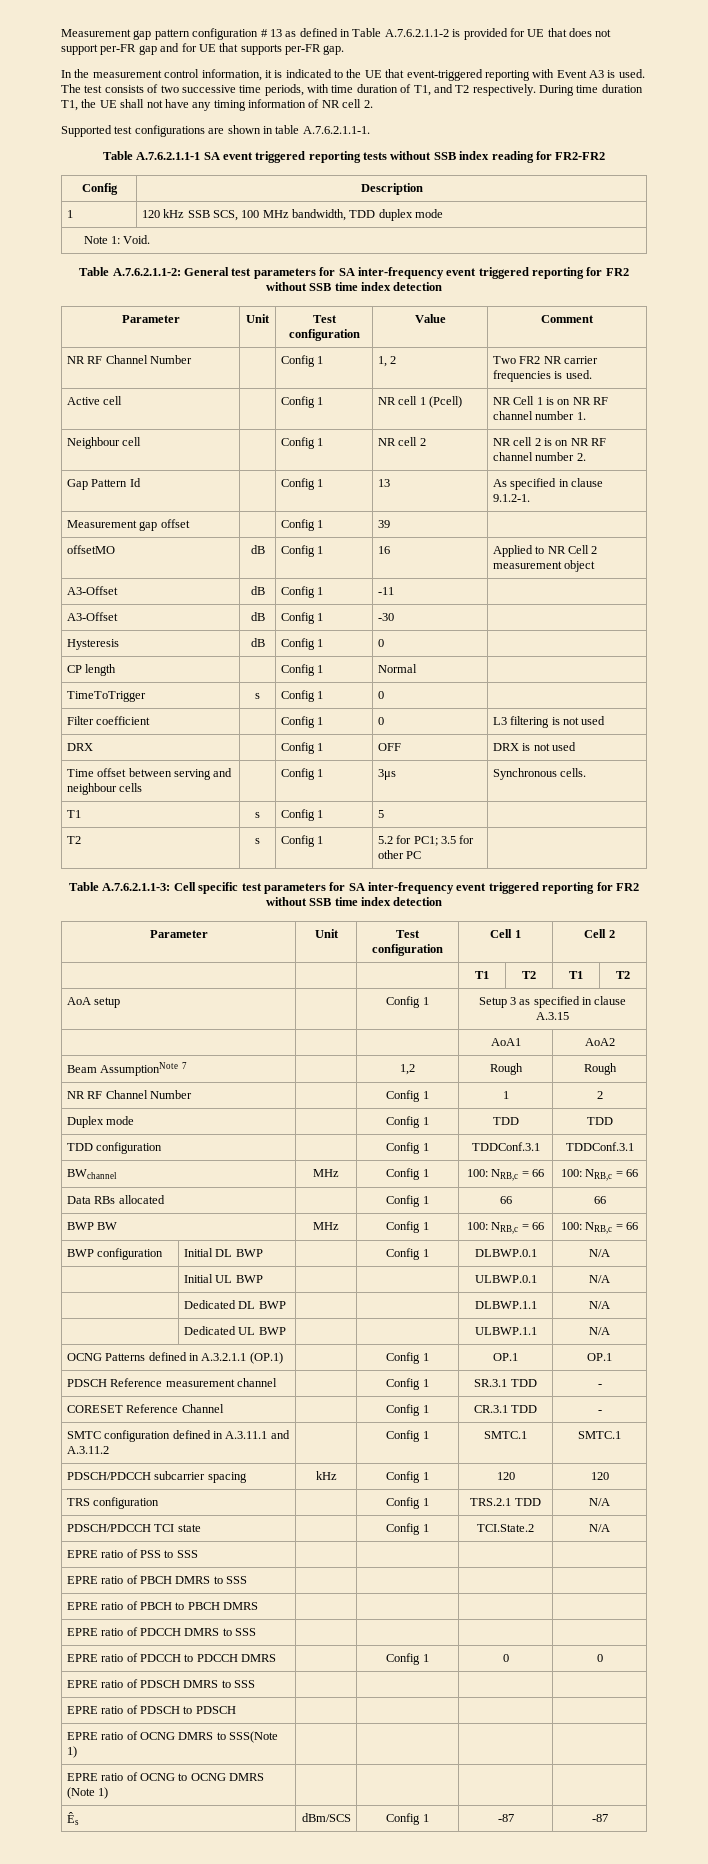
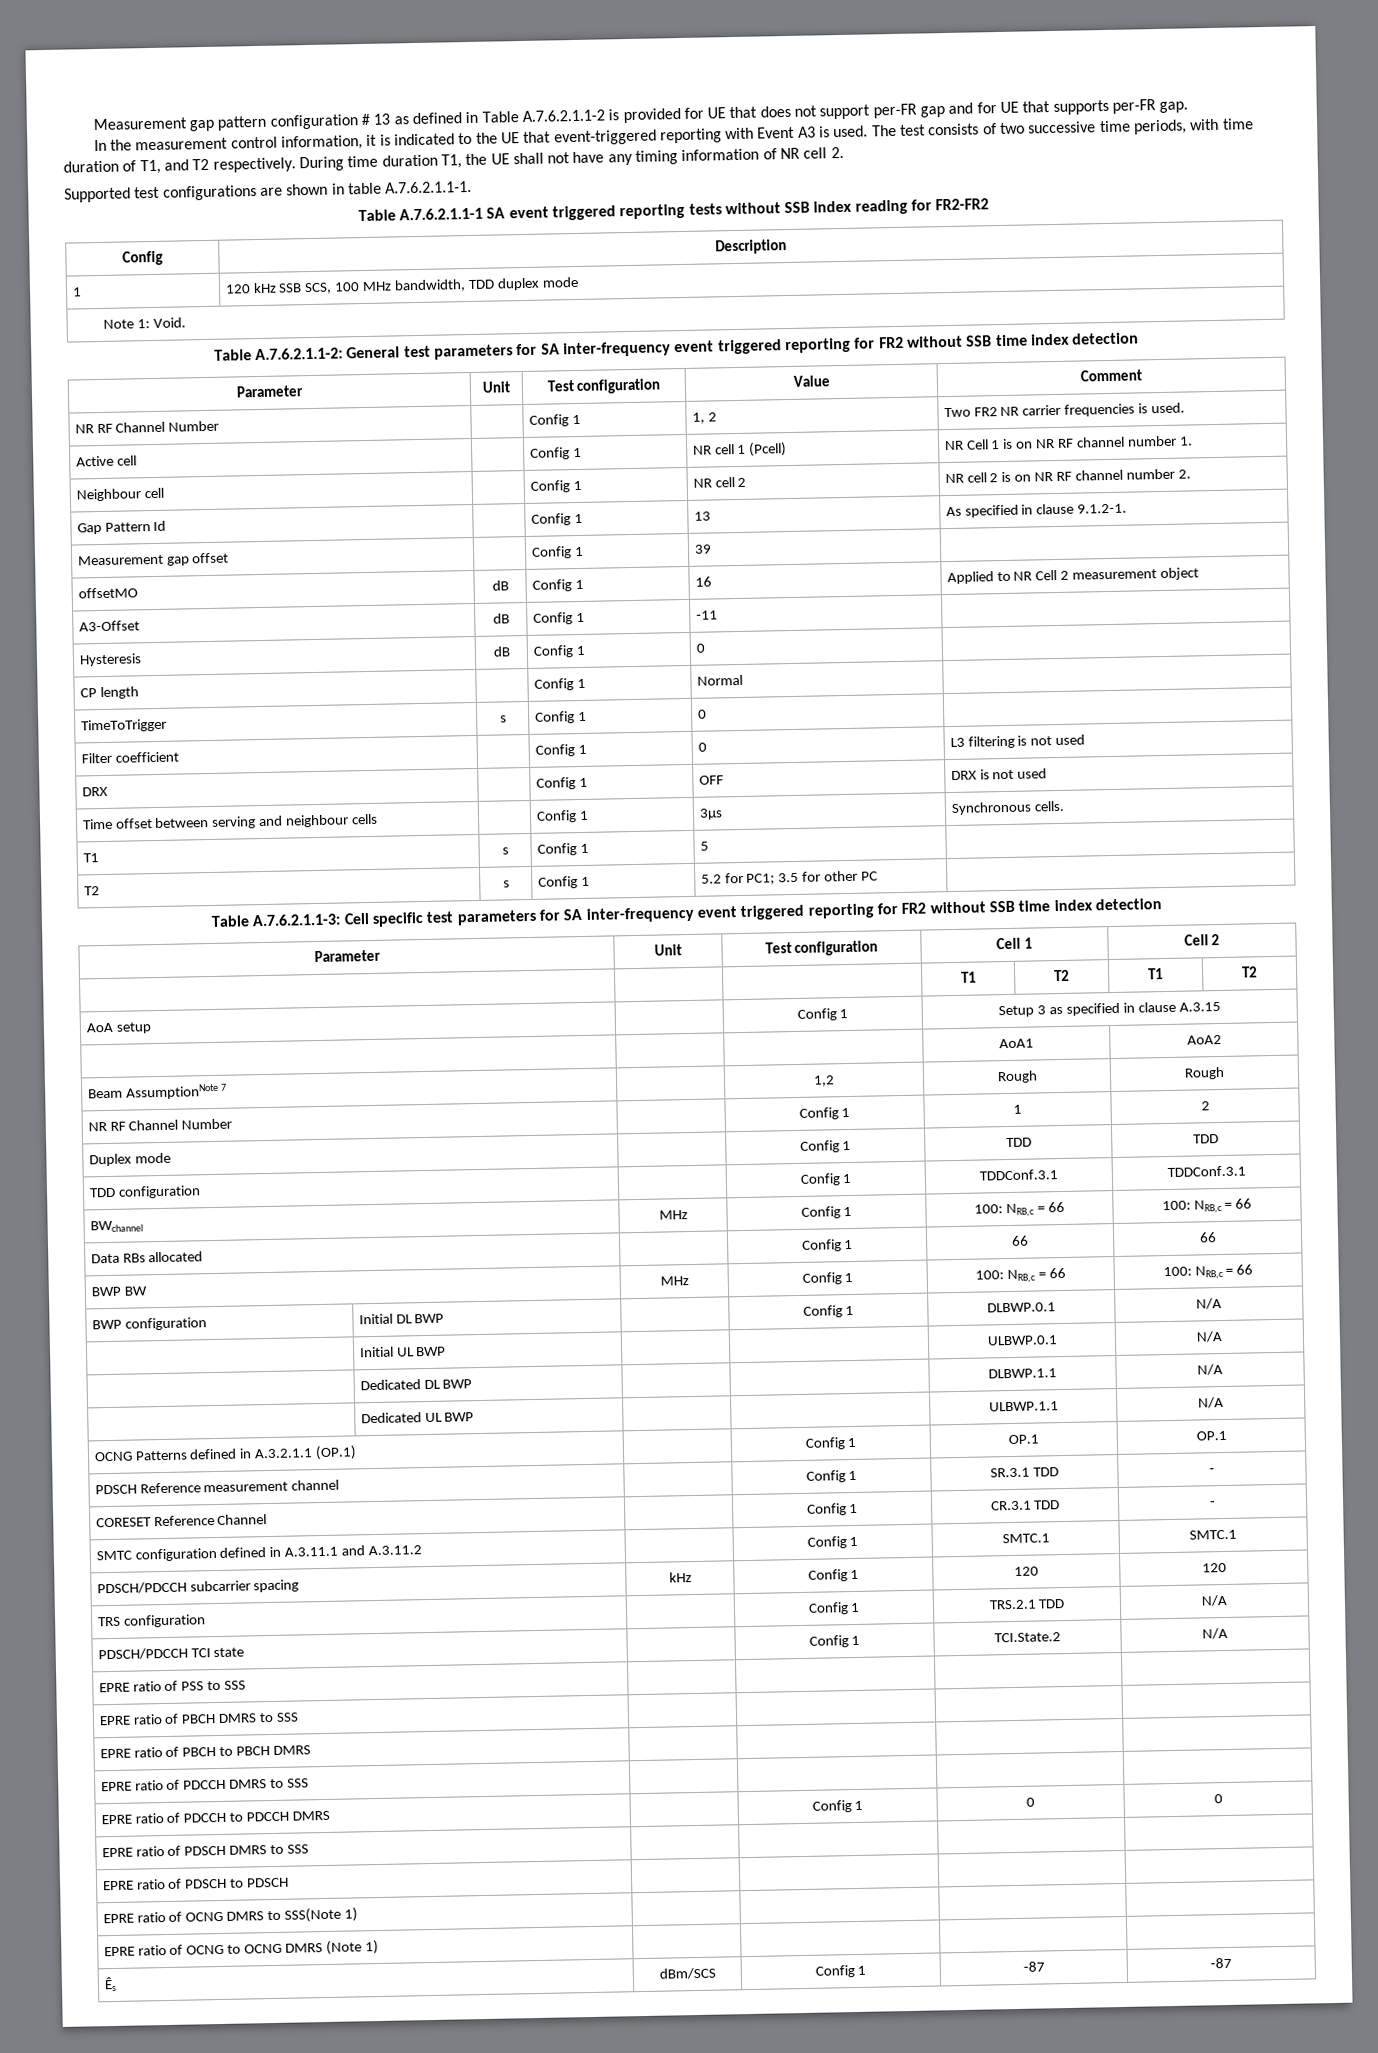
- A3-Offset | dB | Config 1 | -30 |

